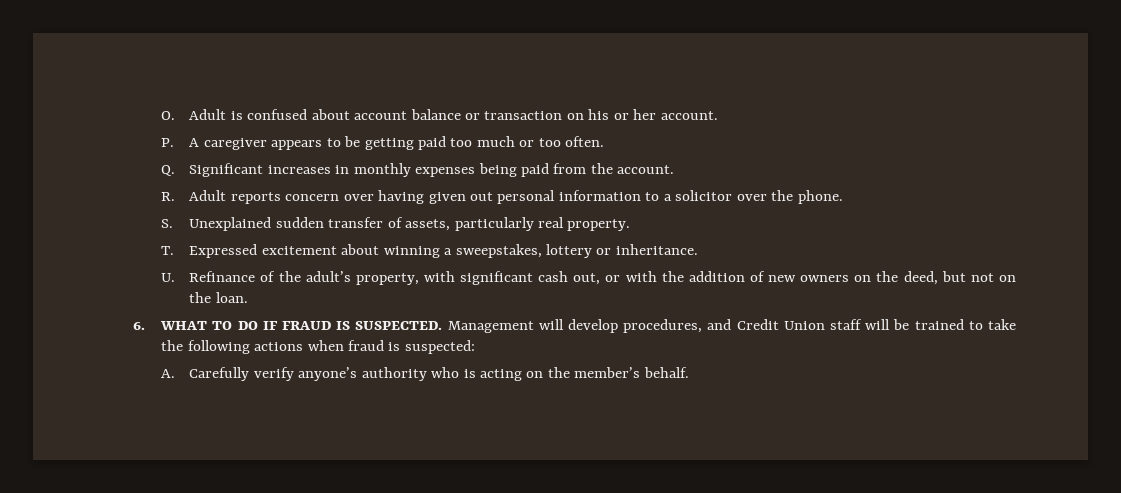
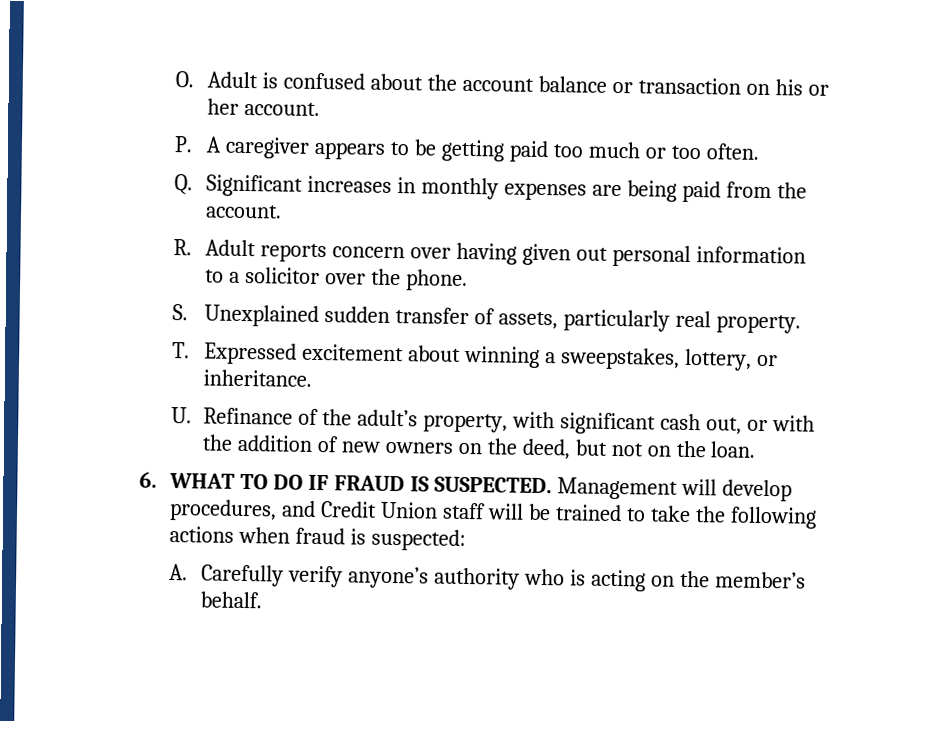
- O. Adult is confused about account balance or transaction on his or her account.
+ O. Adult is confused about the account balance or transaction on his or her account.
- Q. Significant increases in monthly expenses being paid from the account.
+ Q. Significant increases in monthly expenses are being paid from the account.
- T. Expressed excitement about winning a sweepstakes, lottery or inheritance.
+ T. Expressed excitement about winning a sweepstakes, lottery, or inheritance.

